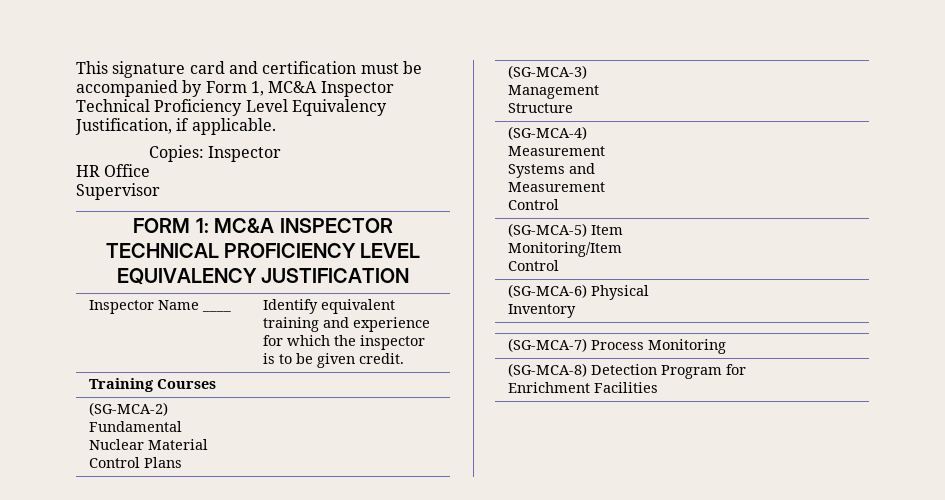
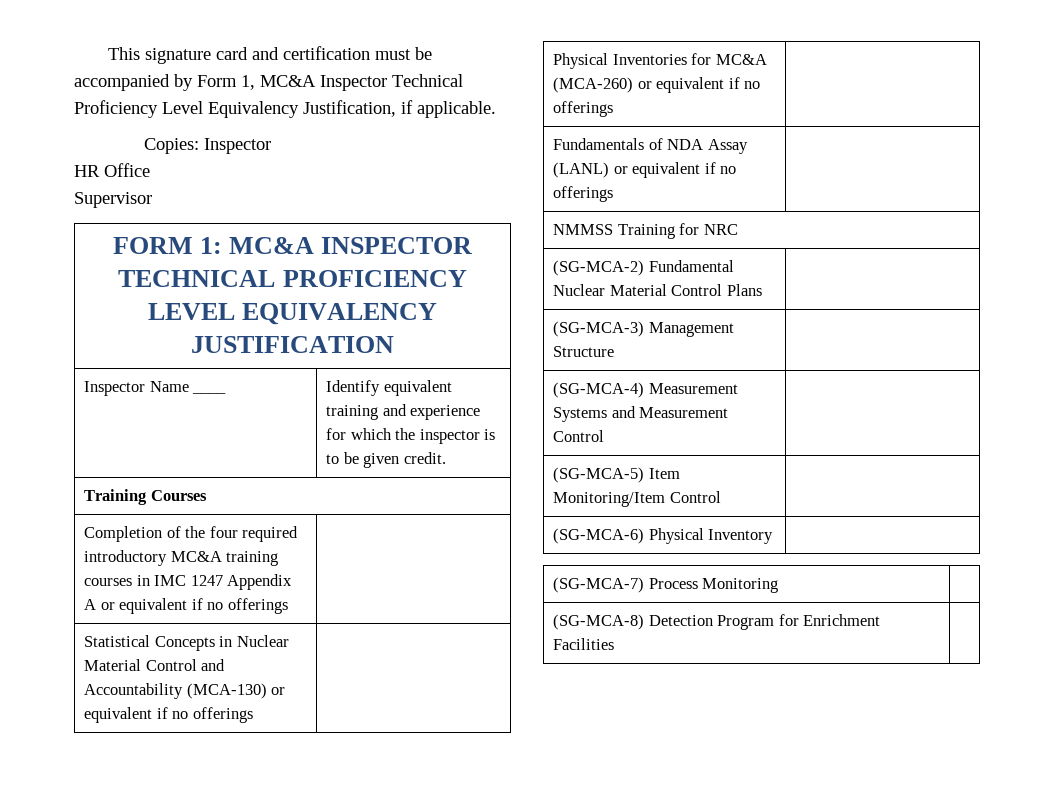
+ Completion of the four required introductory MC&A training courses in IMC 1247 Appendix A or equivalent if no offerings |
+ Statistical Concepts in Nuclear Material Control and Accountability (MCA-130) or equivalent if no offerings |
+ Physical Inventories for MC&A (MCA-260) or equivalent if no offerings |
+ Fundamentals of NDA Assay (LANL) or equivalent if no offerings |
+ NMMSS Training for NRC

